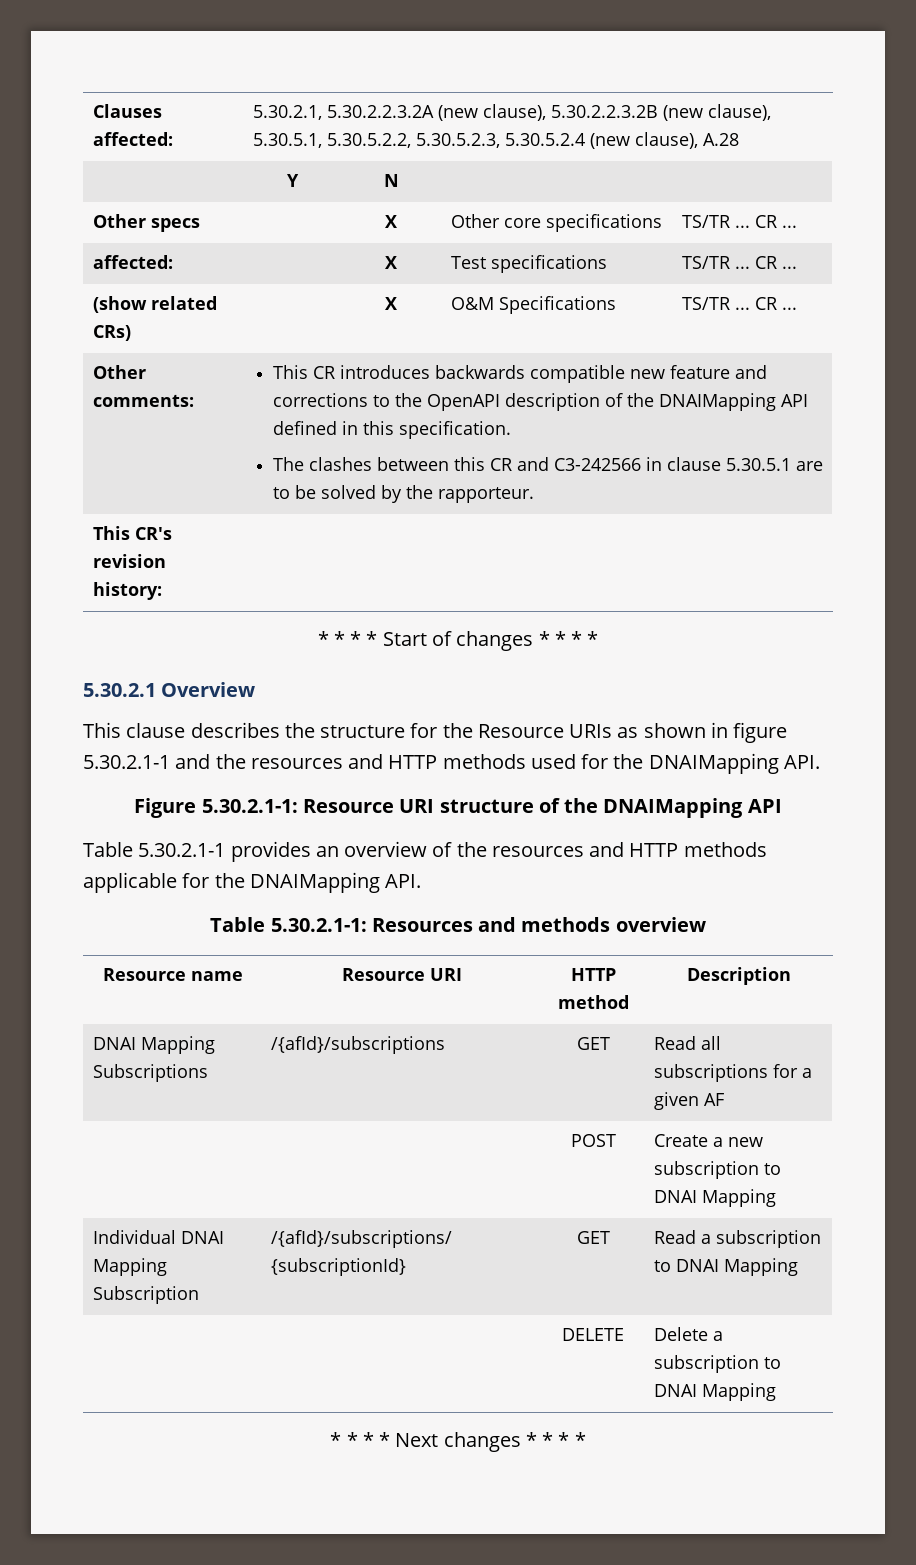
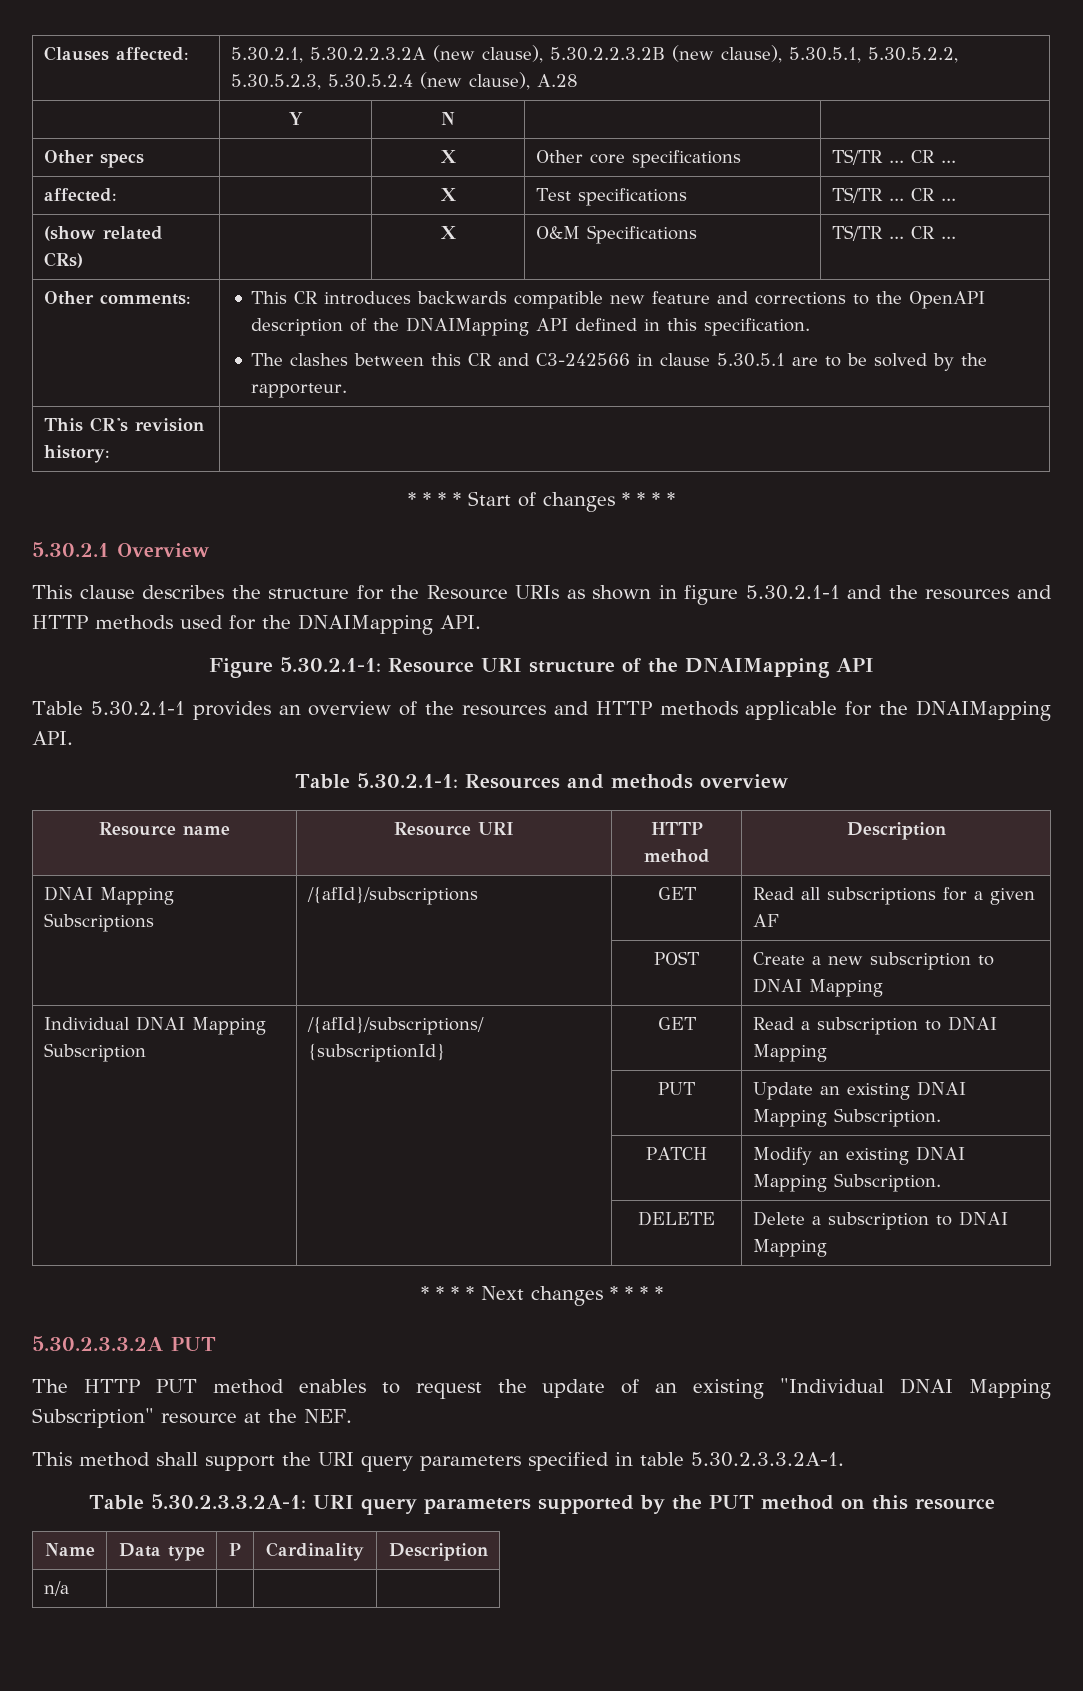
+ | | PUT | Update an existing DNAI Mapping Subscription.
+ | | PATCH | Modify an existing DNAI Mapping Subscription.
+ 5.30.2.3.3.2A PUT
+ The HTTP PUT method enables to request the update of an existing "Individual DNAI Mapping Subscription" resource at the NEF.
+ This method shall support the URI query parameters specified in table 5.30.2.3.3.2A-1.
+ Table 5.30.2.3.3.2A-1: URI query parameters supported by the PUT method on this resource
+ Name | Data type | P | Cardinality | Description
+ n/a | | | |

